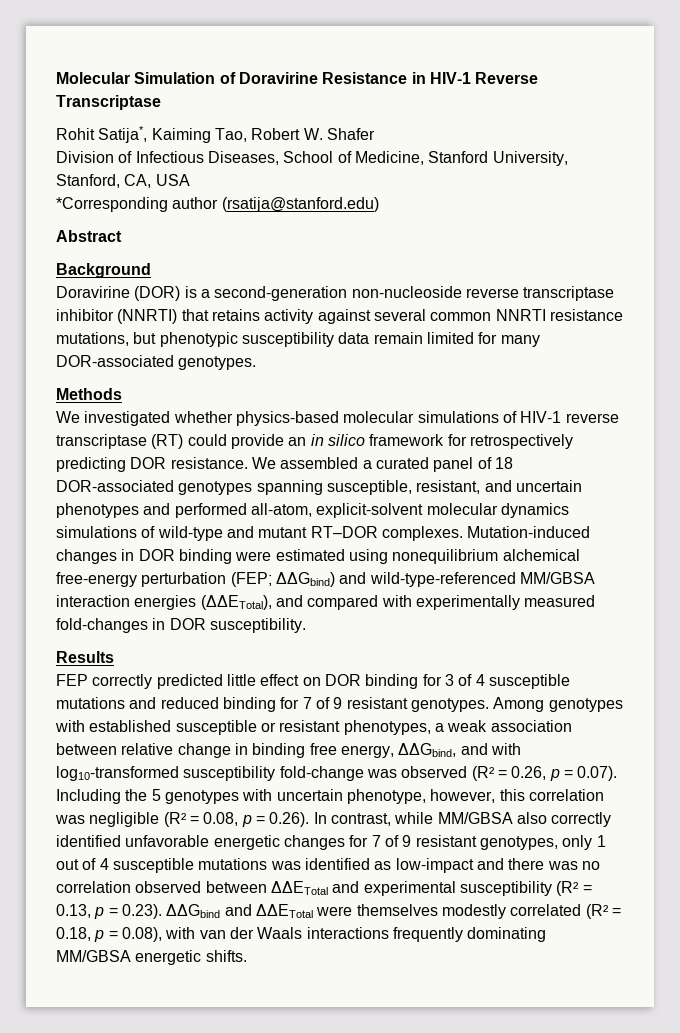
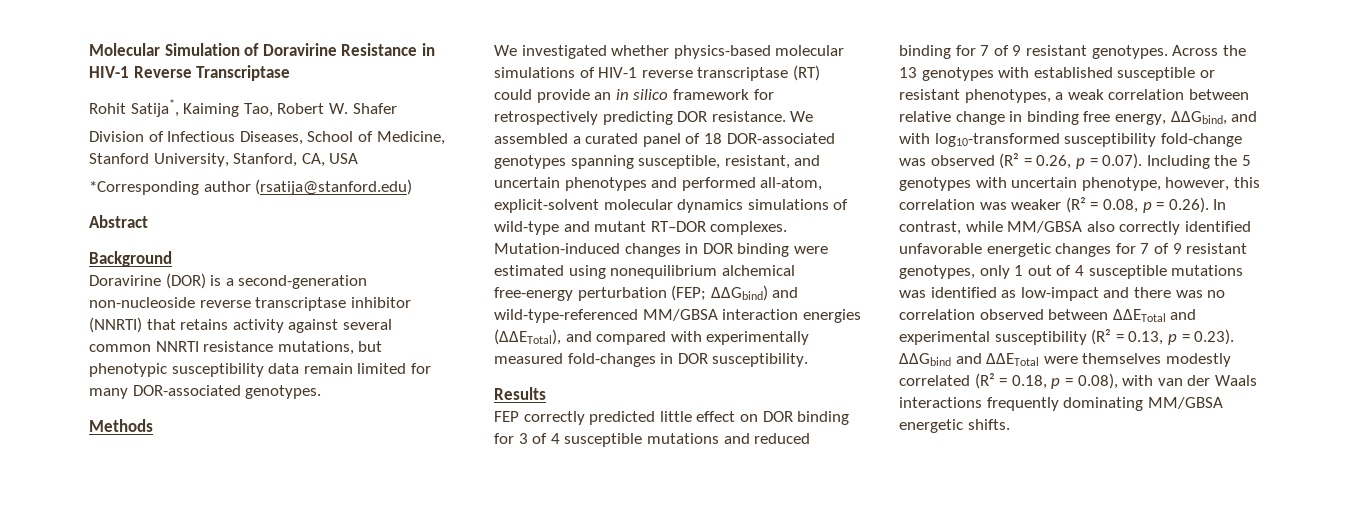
- Among genotypes with established susceptible or resistant phenotypes, a weak association between relative change in binding free energy, ΔΔGbind, and with log10-transformed susceptibility fold-change was observed (R² = 0.26, p = 0.07). Including the 5 genotypes with uncertain phenotype, however, this correlation was negligible (R² = 0.08, p = 0.26). In contrast, while MM/GBSA also correctly identified unfavorable energetic changes for 7 of 9 resistant genotypes, only 1 out of 4 susceptible mutations was identified as low-impact and there was no correlation observed between ΔΔETotal and experimental susceptibility (R² = 0.13, p = 0.23). ΔΔGbind and ΔΔETotal were themselves modestly correlated (R² = 0.18, p = 0.08), with van der Waals interactions frequently dominating MM/GBSA energetic shifts.
+ Across the 13 genotypes with established susceptible or resistant phenotypes, a weak correlation between relative change in binding free energy, ΔΔGbind, and with log10-transformed susceptibility fold-change was observed (R² = 0.26, p = 0.07). Including the 5 genotypes with uncertain phenotype, however, this correlation was weaker (R² = 0.08, p = 0.26). In contrast, while MM/GBSA also correctly identified unfavorable energetic changes for 7 of 9 resistant genotypes, only 1 out of 4 susceptible mutations was identified as low-impact and there was no correlation observed between ΔΔETotal and experimental susceptibility (R² = 0.13, p = 0.23). ΔΔGbind and ΔΔETotal were themselves modestly correlated (R² = 0.18, p = 0.08), with van der Waals interactions frequently dominating MM/GBSA energetic shifts.

